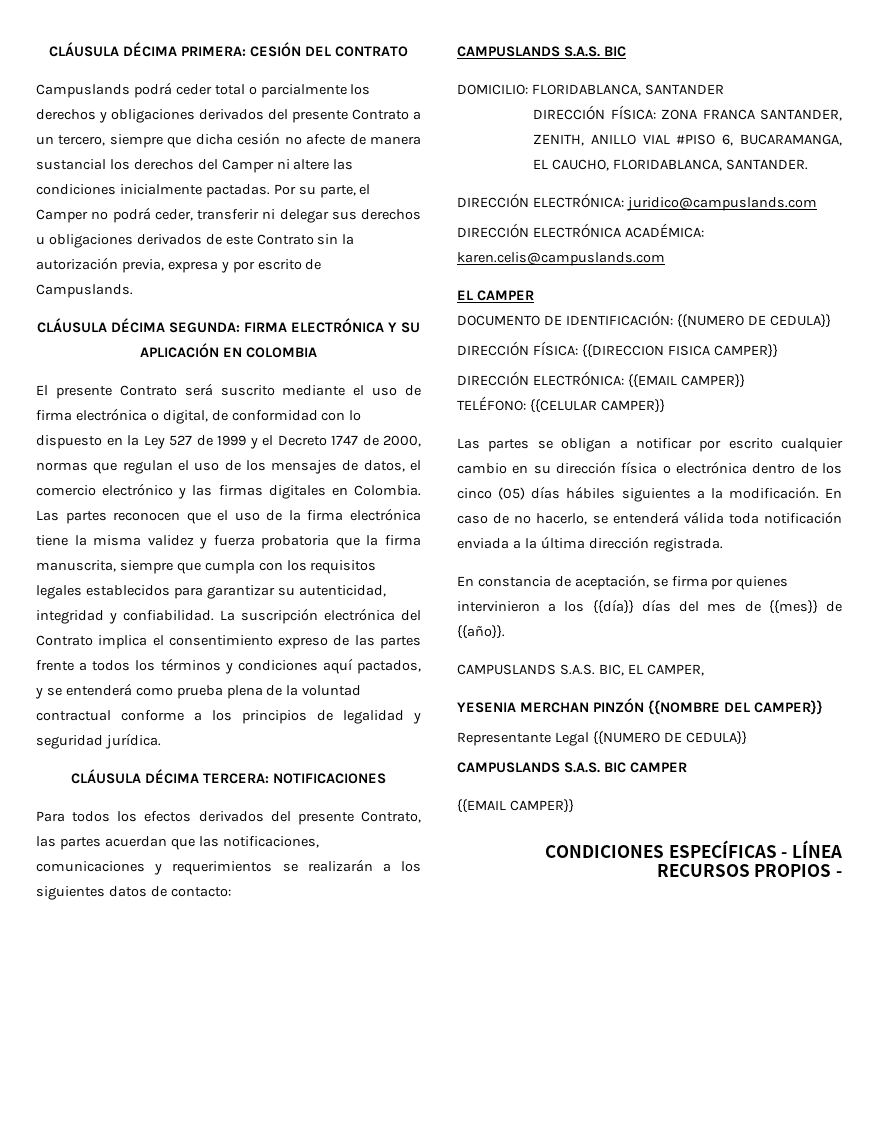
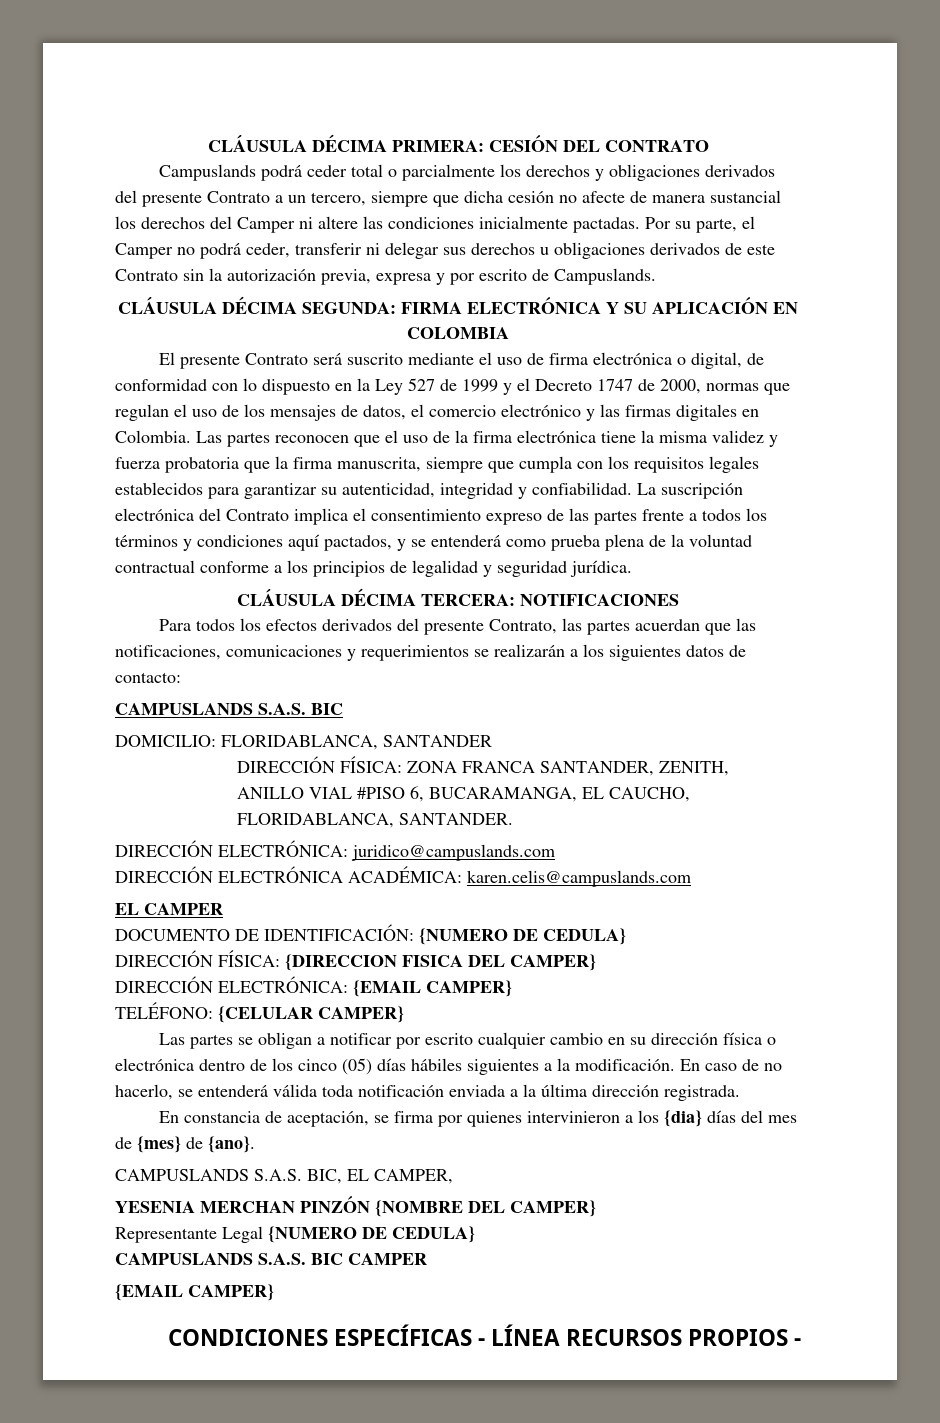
- DOCUMENTO DE IDENTIFICACIÓN: {{NUMERO DE CEDULA}}
- DIRECCIÓN FÍSICA: {{DIRECCION FISICA CAMPER}}
- DIRECCIÓN ELECTRÓNICA: {{EMAIL CAMPER}}
+ DOCUMENTO DE IDENTIFICACIÓN: {NUMERO DE CEDULA}
+ DIRECCIÓN FÍSICA: {DIRECCION FISICA DEL CAMPER}
+ DIRECCIÓN ELECTRÓNICA: {EMAIL CAMPER}
- TELÉFONO: {{CELULAR CAMPER}}
+ TELÉFONO: {CELULAR CAMPER}
- En constancia de aceptación, se firma por quienes intervinieron a los {{día}} días del mes de {{mes}} de {{año}}.
+ En constancia de aceptación, se firma por quienes intervinieron a los {dia} días del mes de {mes} de {ano}.
- YESENIA MERCHAN PINZÓN {{NOMBRE DEL CAMPER}}
+ YESENIA MERCHAN PINZÓN {NOMBRE DEL CAMPER}
- Representante Legal {{NUMERO DE CEDULA}}
+ Representante Legal {NUMERO DE CEDULA}
  CAMPUSLANDS S.A.S. BIC CAMPER
- {{EMAIL CAMPER}}
+ {EMAIL CAMPER}

